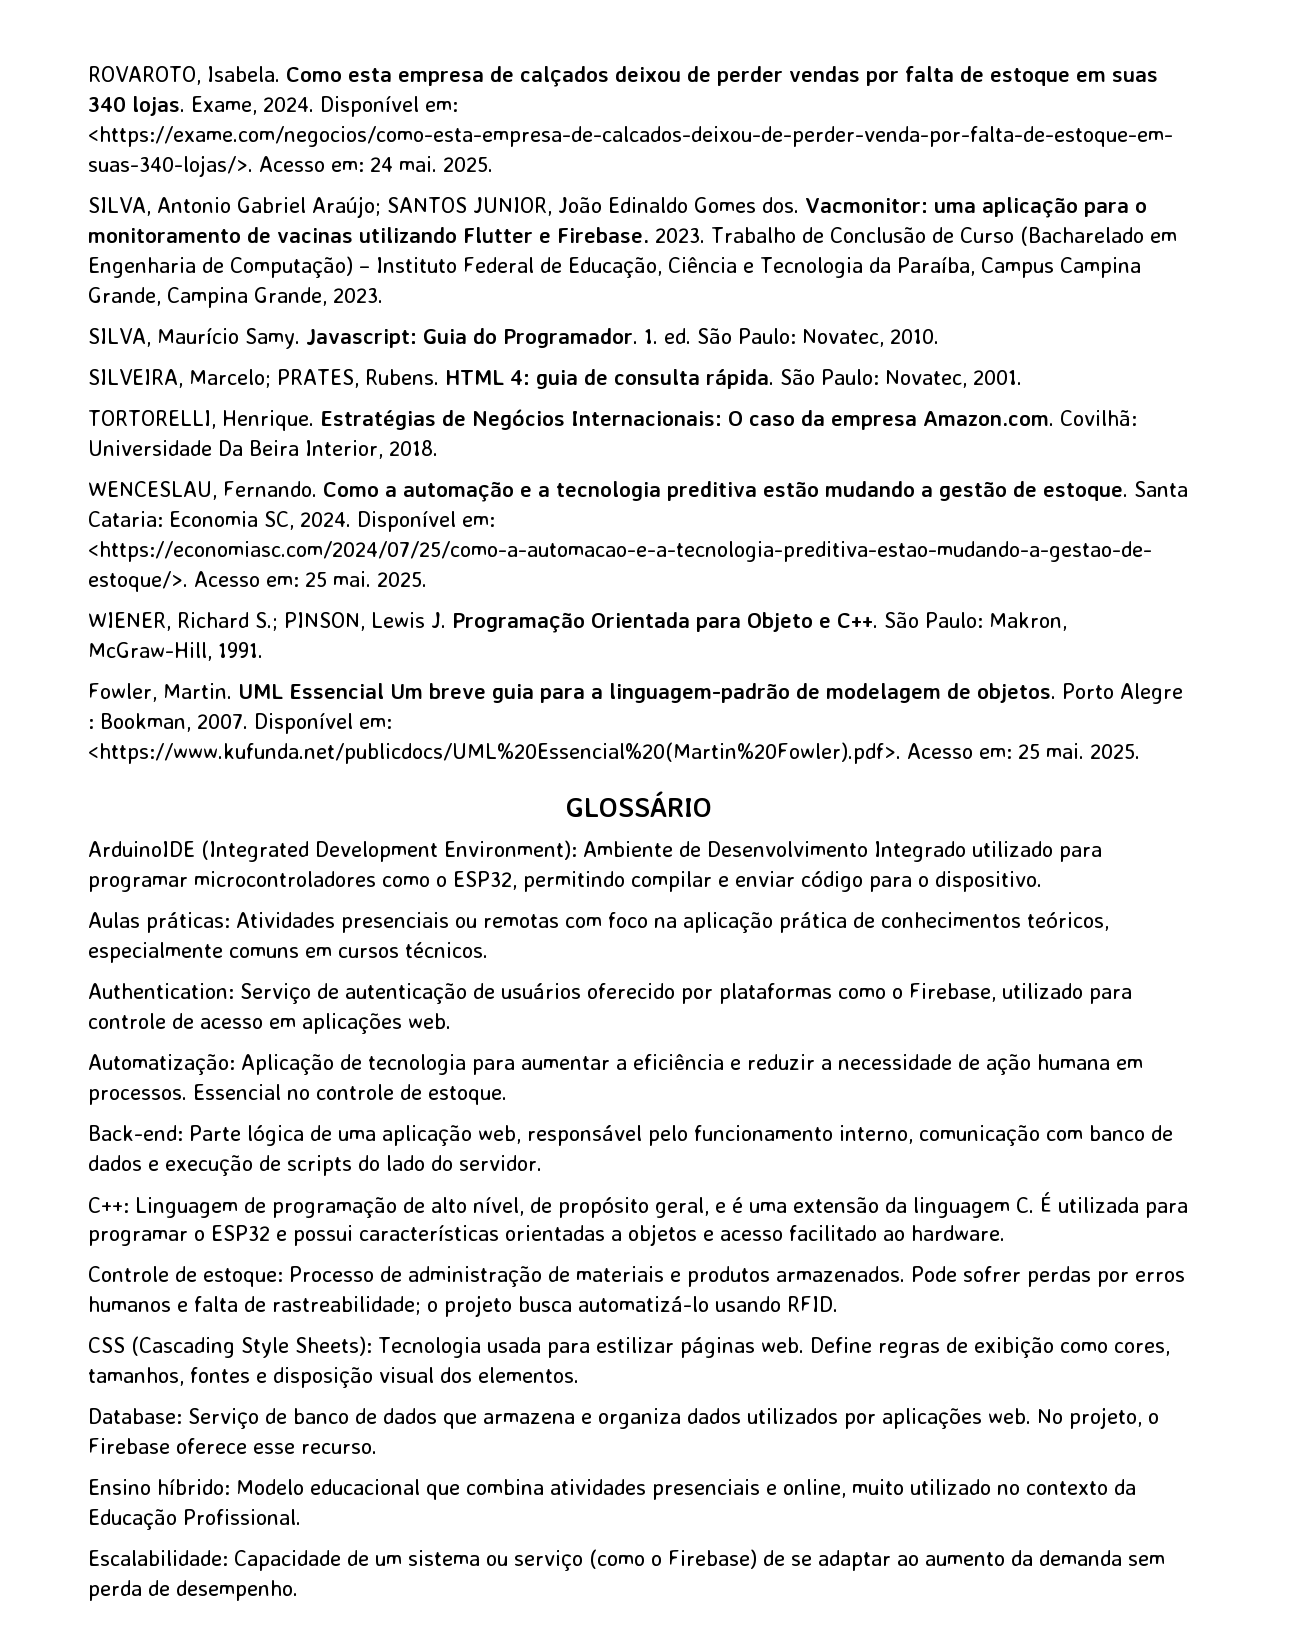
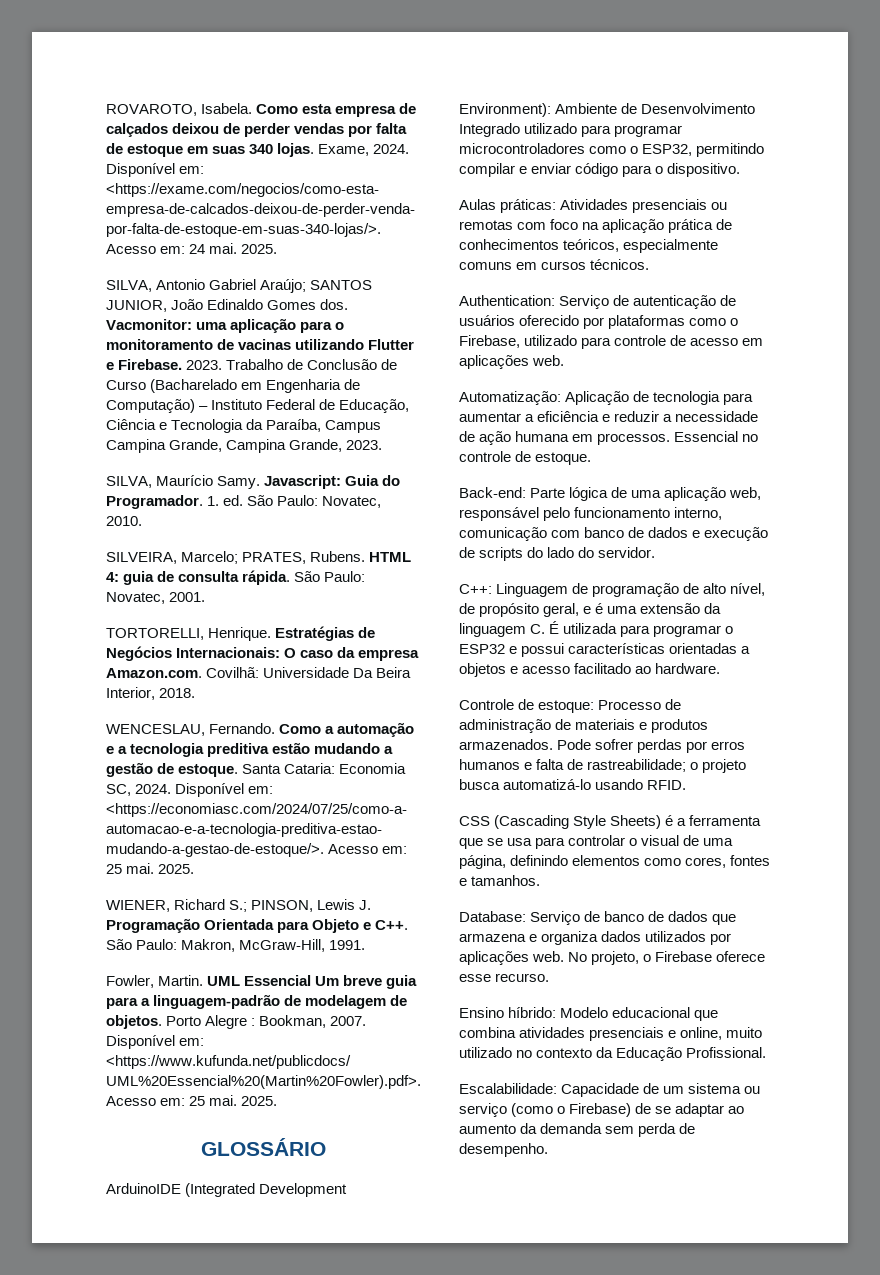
- CSS (Cascading Style Sheets): Tecnologia usada para estilizar páginas web. Define regras de exibição como cores, tamanhos, fontes e disposição visual dos elementos.
+ CSS (Cascading Style Sheets) é a ferramenta que se usa para controlar o visual de uma página, definindo elementos como cores, fontes e tamanhos.

